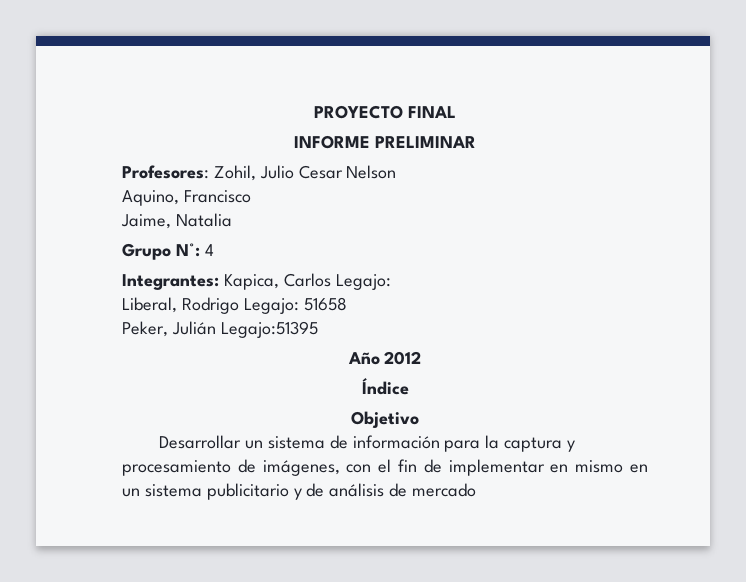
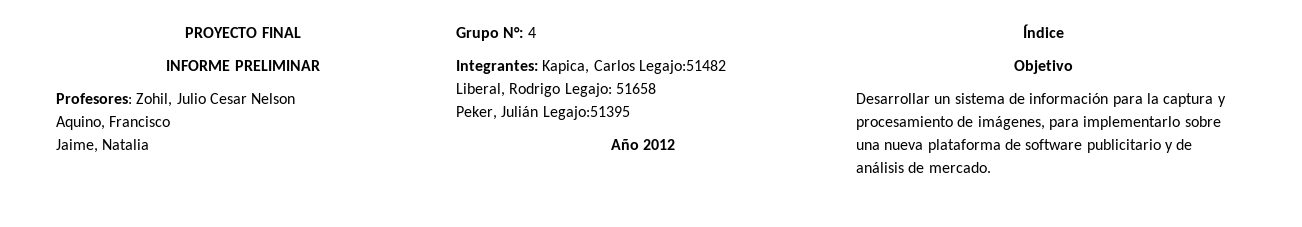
- Integrantes: Kapica, Carlos Legajo:
+ Integrantes: Kapica, Carlos Legajo:51482
- Desarrollar un sistema de información para la captura y procesamiento de imágenes, con el fin de implementar en mismo en un sistema publicitario y de análisis de mercado
+ Desarrollar un sistema de información para la captura y procesamiento de imágenes, para implementarlo sobre una nueva plataforma de software publicitario y de análisis de mercado.

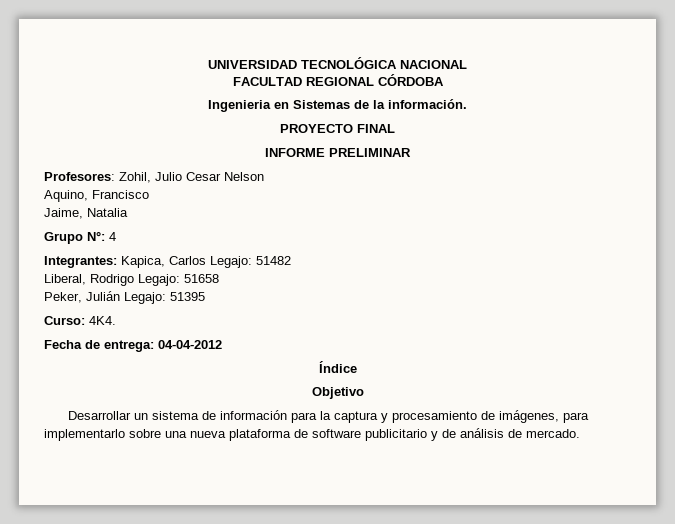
+ UNIVERSIDAD TECNOLÓGICA NACIONAL
+ FACULTAD REGIONAL CÓRDOBA
+ Ingenieria en Sistemas de la información.
- Integrantes: Kapica, Carlos Legajo:51482
+ Integrantes: Kapica, Carlos Legajo: 51482
- Peker, Julián Legajo:51395
- Año 2012
+ Peker, Julián Legajo: 51395
+ Curso: 4K4.
+ Fecha de entrega: 04-04-2012

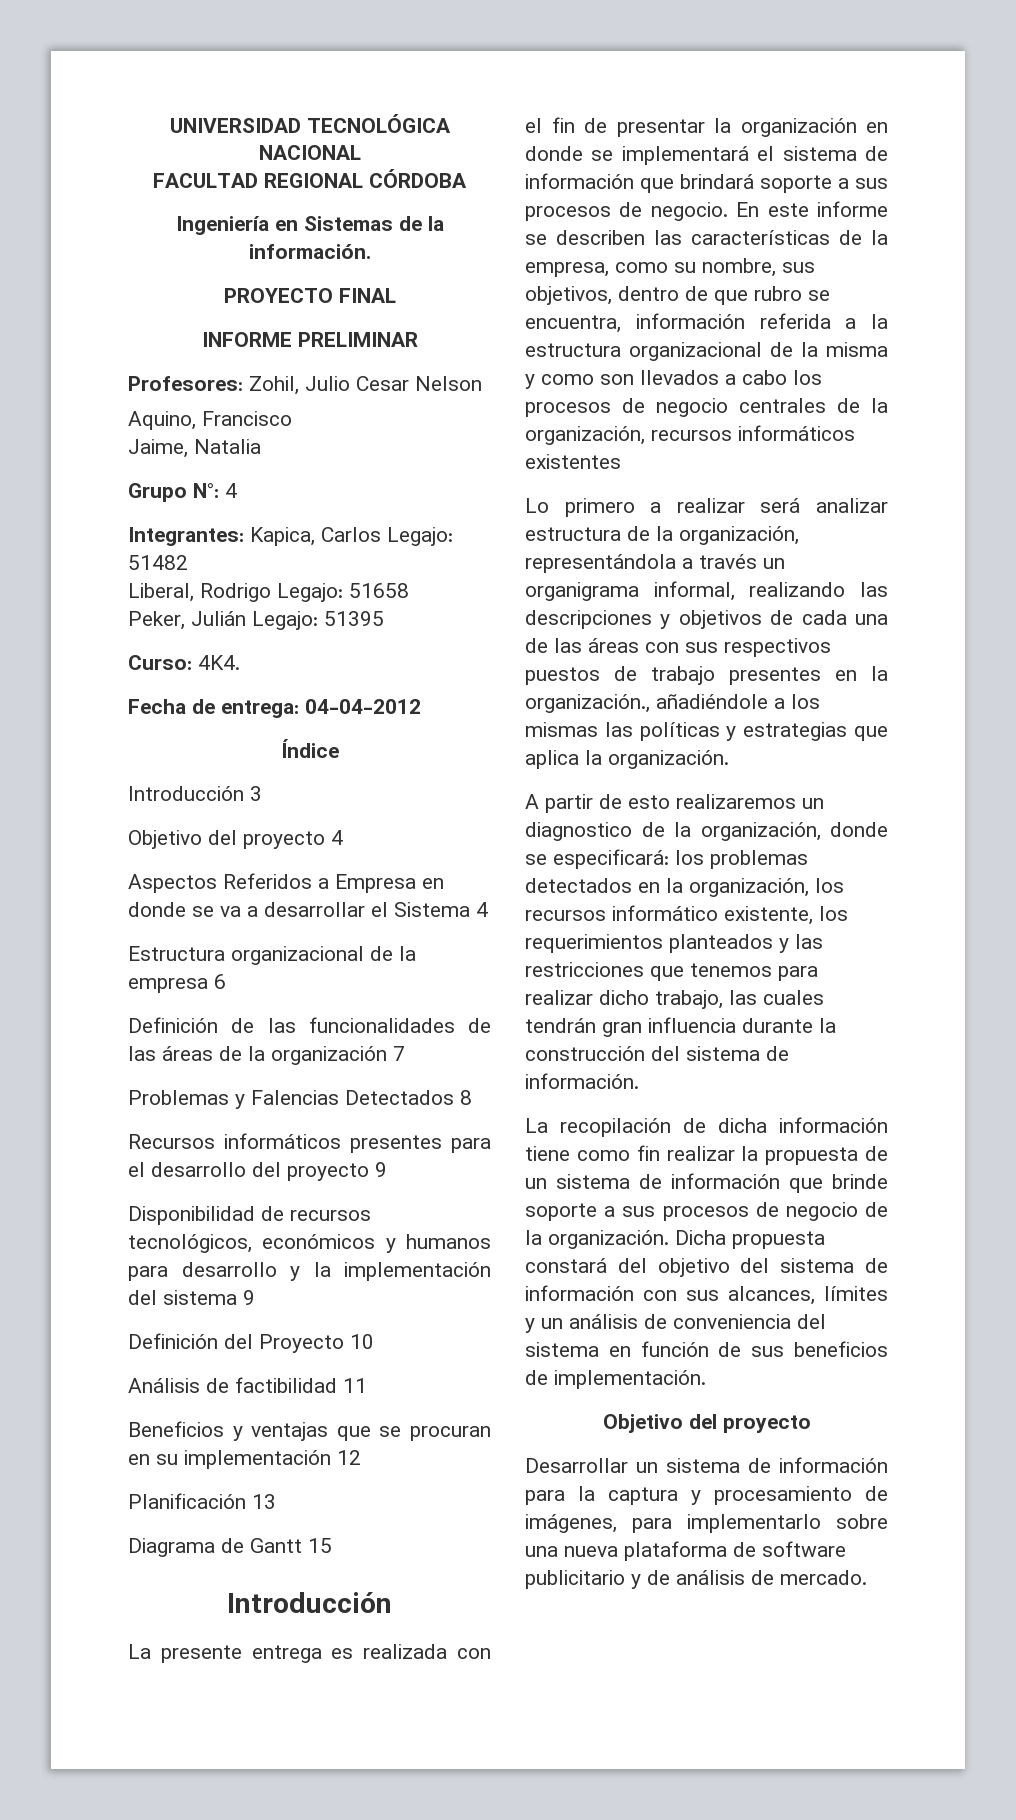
- Ingenieria en Sistemas de la información.
+ Ingeniería en Sistemas de la información.
- Objetivo
+ Introducción 3
+ Objetivo del proyecto 4
+ Aspectos Referidos a Empresa en donde se va a desarrollar el Sistema 4
+ Estructura organizacional de la empresa 6
+ Definición de las funcionalidades de las áreas de la organización 7
+ Problemas y Falencias Detectados 8
+ Recursos informáticos presentes para el desarrollo del proyecto 9
+ Disponibilidad de recursos tecnológicos, económicos y humanos para desarrollo y la implementación del sistema 9
+ Definición del Proyecto 10
+ Análisis de factibilidad 11
+ Beneficios y ventajas que se procuran en su implementación 12
+ Planificación 13
+ Diagrama de Gantt 15
+ Introducción
+ La presente entrega es realizada con el fin de presentar la organización en donde se implementará el sistema de información que brindará soporte a sus procesos de negocio. En este informe se describen las características de la empresa, como su nombre, sus objetivos, dentro de que rubro se encuentra, información referida a la estructura organizacional de la misma y como son llevados a cabo los procesos de negocio centrales de la organización, recursos informáticos existentes
+ Lo primero a realizar será analizar estructura de la organización, representándola a través un organigrama informal, realizando las descripciones y objetivos de cada una de las áreas con sus respectivos puestos de trabajo presentes en la organización., añadiéndole a los mismas las políticas y estrategias que aplica la organización.
+ A partir de esto realizaremos un diagnostico de la organización, donde se especificará: los problemas detectados en la organización, los recursos informático existente, los requerimientos planteados y las restricciones que tenemos para realizar dicho trabajo, las cuales tendrán gran influencia durante la construcción del sistema de información.
+ La recopilación de dicha información tiene como fin realizar la propuesta de un sistema de información que brinde soporte a sus procesos de negocio de la organización. Dicha propuesta constará del objetivo del sistema de información con sus alcances, límites y un análisis de conveniencia del sistema en función de sus beneficios de implementación.
+ Objetivo del proyecto

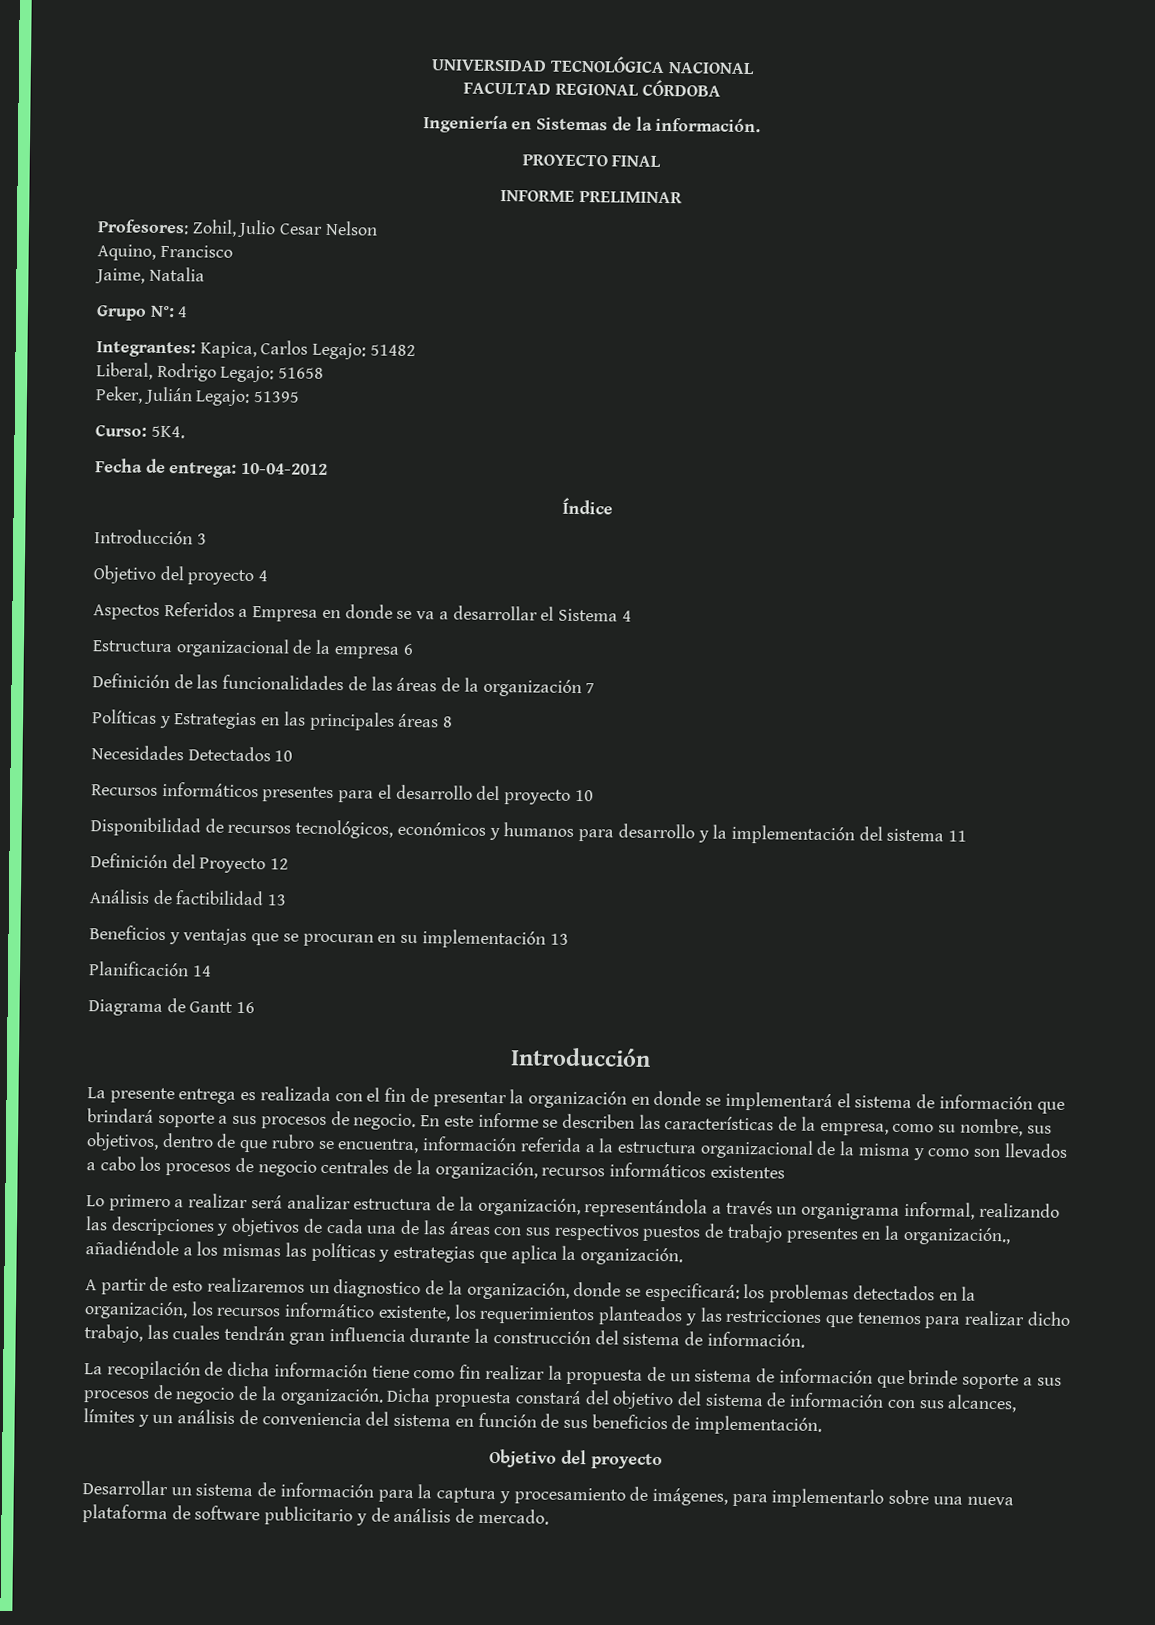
- Curso: 4K4.
+ Curso: 5K4.
- Fecha de entrega: 04-04-2012
+ Fecha de entrega: 10-04-2012
- Problemas y Falencias Detectados 8
+ Políticas y Estrategias en las principales áreas 8
+ Necesidades Detectados 10
- Recursos informáticos presentes para el desarrollo del proyecto 9
+ Recursos informáticos presentes para el desarrollo del proyecto 10
- Disponibilidad de recursos tecnológicos, económicos y humanos para desarrollo y la implementación del sistema 9
+ Disponibilidad de recursos tecnológicos, económicos y humanos para desarrollo y la implementación del sistema 11
- Definición del Proyecto 10
+ Definición del Proyecto 12
- Análisis de factibilidad 11
+ Análisis de factibilidad 13
- Beneficios y ventajas que se procuran en su implementación 12
+ Beneficios y ventajas que se procuran en su implementación 13
- Planificación 13
+ Planificación 14
- Diagrama de Gantt 15
+ Diagrama de Gantt 16

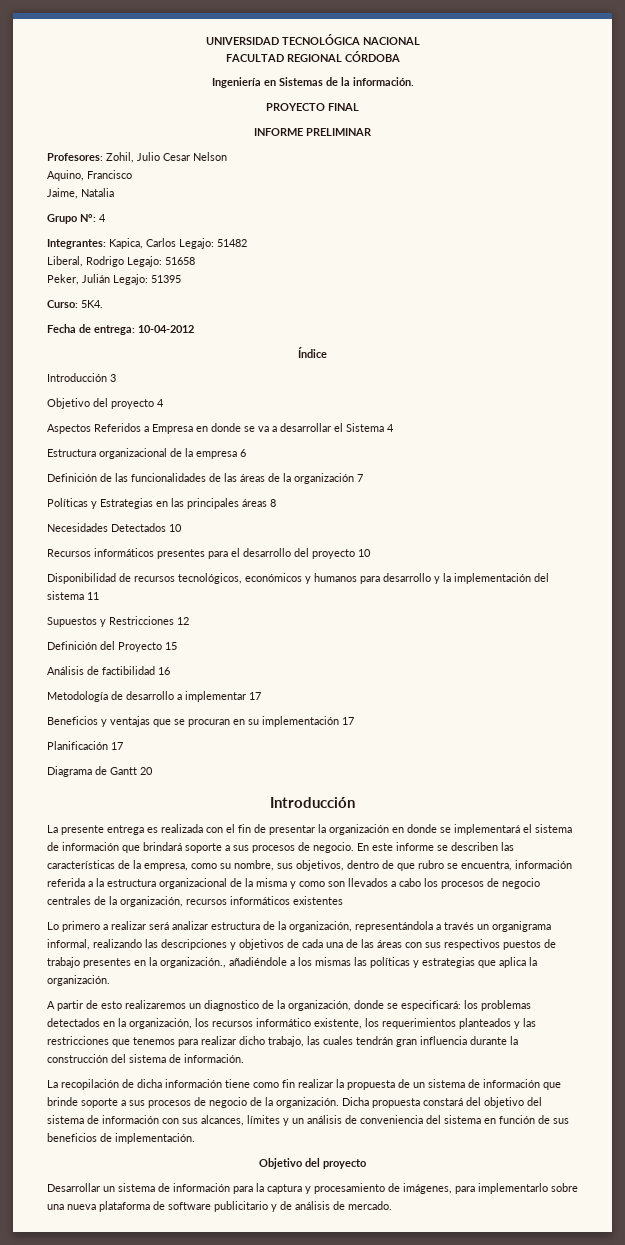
+ Supuestos y Restricciones 12
- Definición del Proyecto 12
+ Definición del Proyecto 15
- Análisis de factibilidad 13
+ Análisis de factibilidad 16
+ Metodología de desarrollo a implementar 17
- Beneficios y ventajas que se procuran en su implementación 13
+ Beneficios y ventajas que se procuran en su implementación 17
- Planificación 14
+ Planificación 17
- Diagrama de Gantt 16
+ Diagrama de Gantt 20

